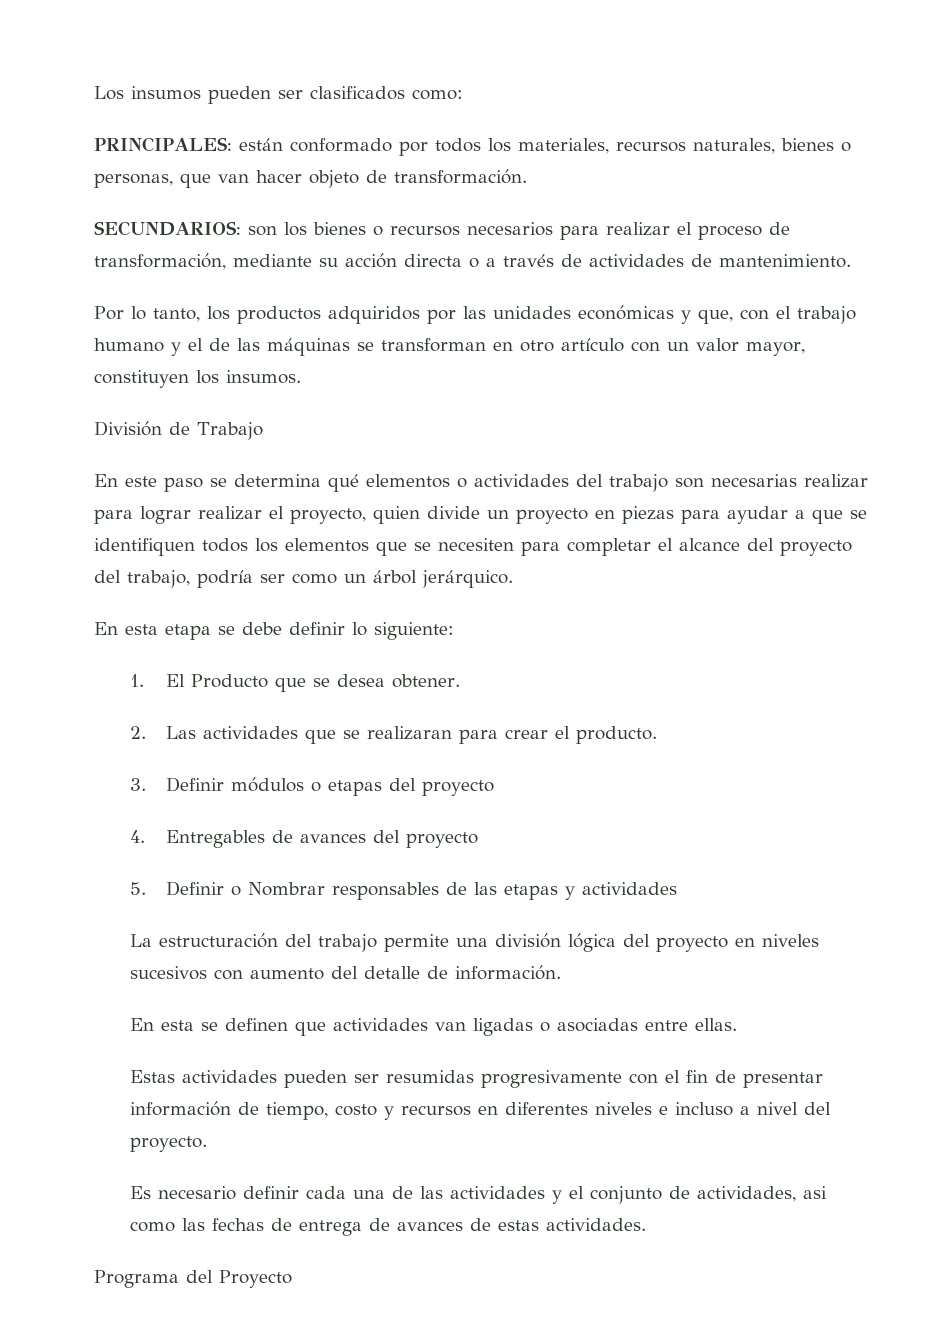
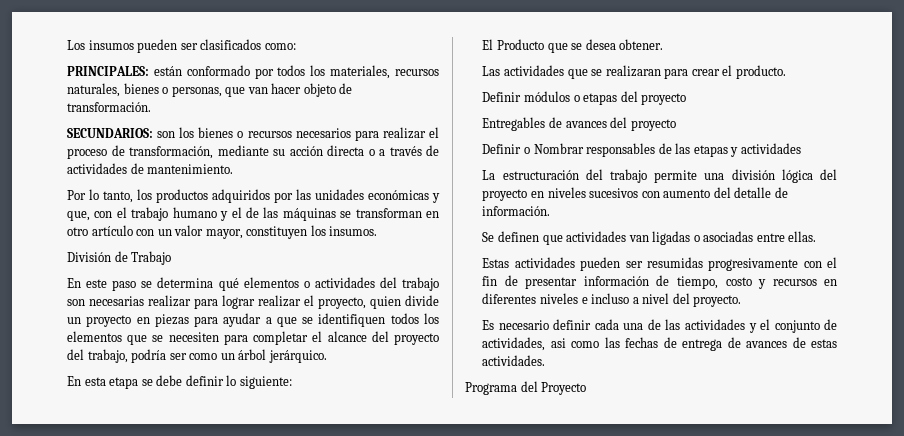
- 1. El Producto que se desea obtener.
+ El Producto que se desea obtener.
- 2. Las actividades que se realizaran para crear el producto.
+ Las actividades que se realizaran para crear el producto.
- 3. Definir módulos o etapas del proyecto
+ Definir módulos o etapas del proyecto
- 4. Entregables de avances del proyecto
+ Entregables de avances del proyecto
- 5. Definir o Nombrar responsables de las etapas y actividades
+ Definir o Nombrar responsables de las etapas y actividades
- En esta se definen que actividades van ligadas o asociadas entre ellas.
+ Se definen que actividades van ligadas o asociadas entre ellas.

